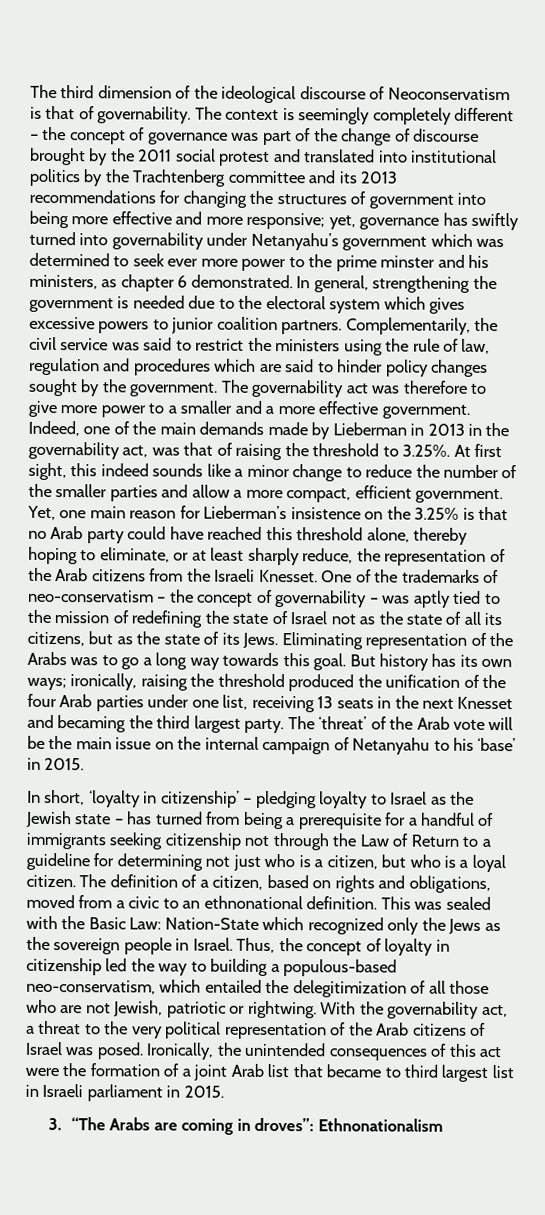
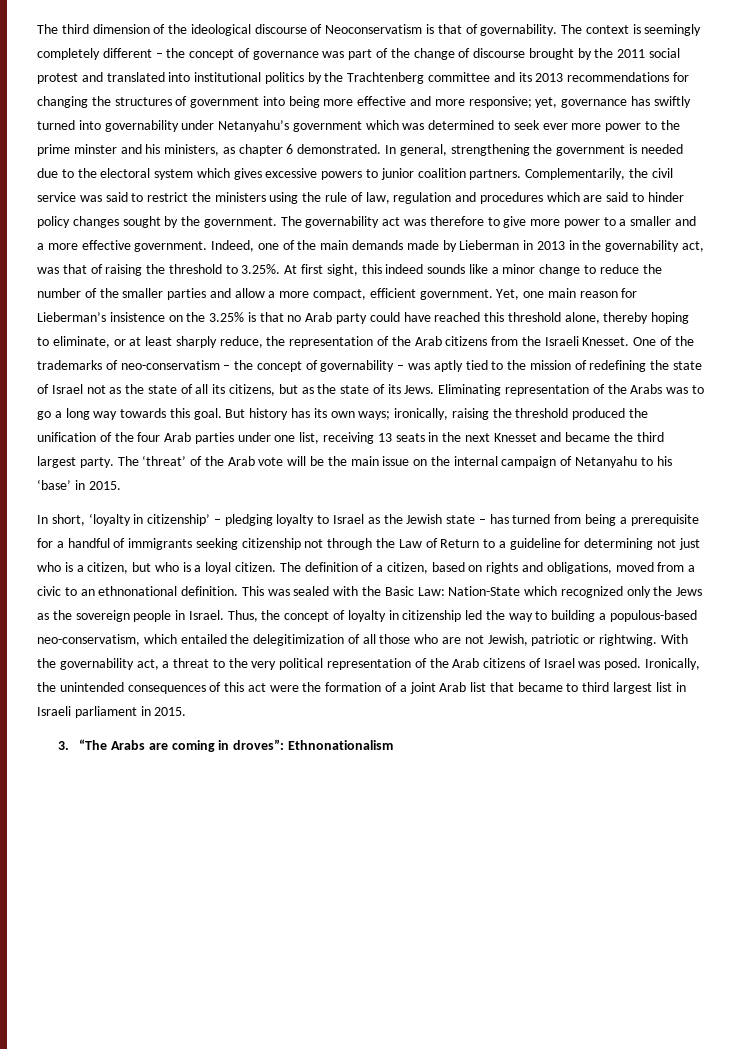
- But history has its own ways; ironically, raising the threshold produced the unification of the four Arab parties under one list, receiving 13 seats in the next Knesset and becaming the third largest party.
+ But history has its own ways; ironically, raising the threshold produced the unification of the four Arab parties under one list, receiving 13 seats in the next Knesset and became the third largest party.

